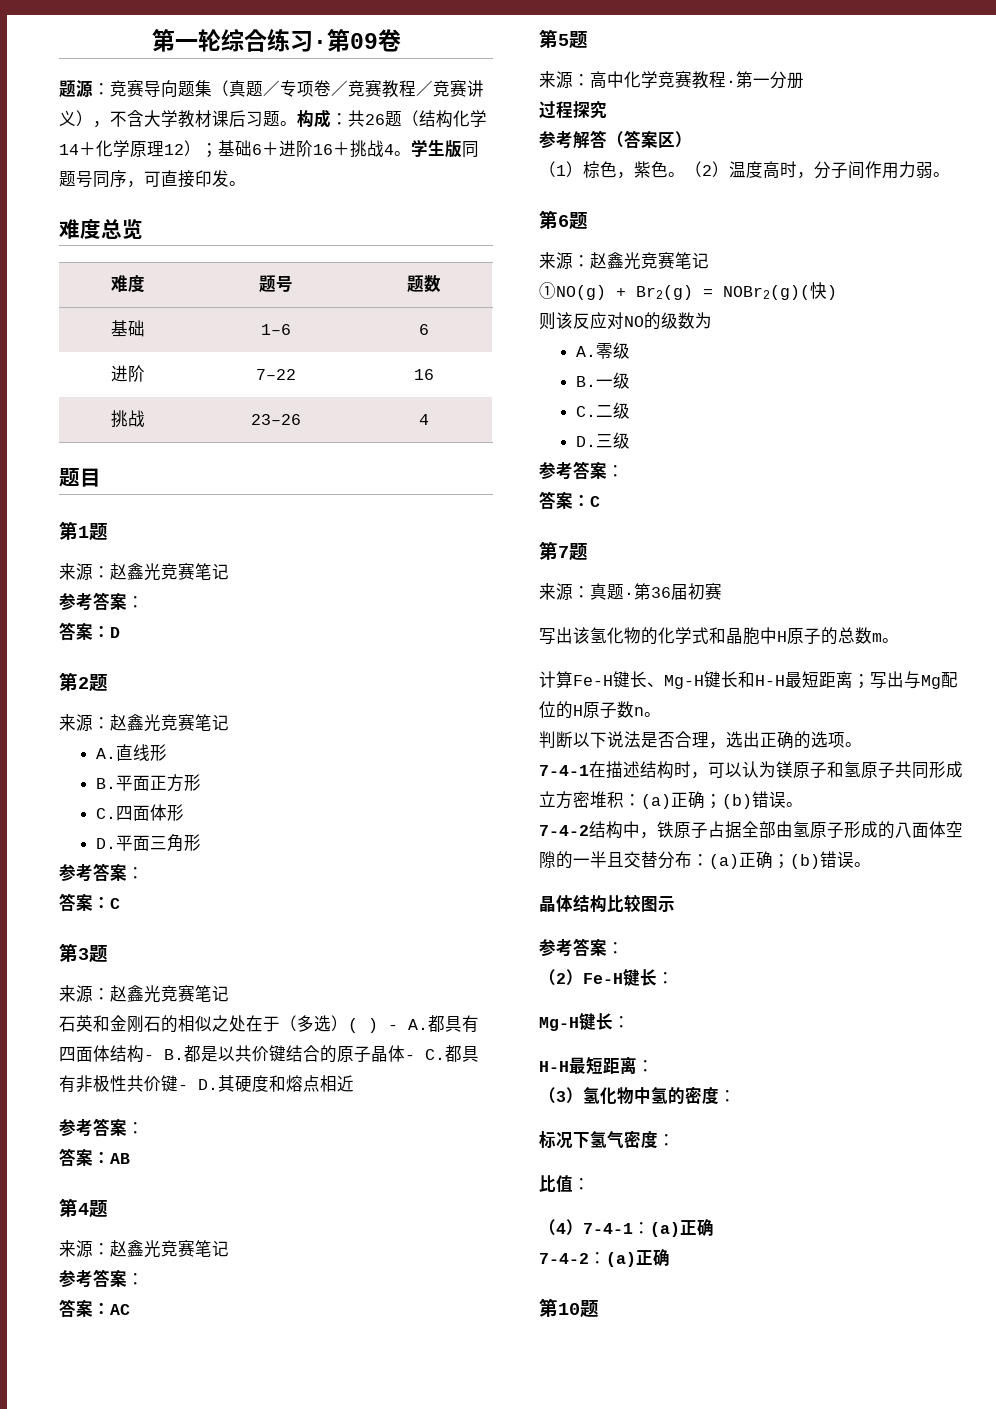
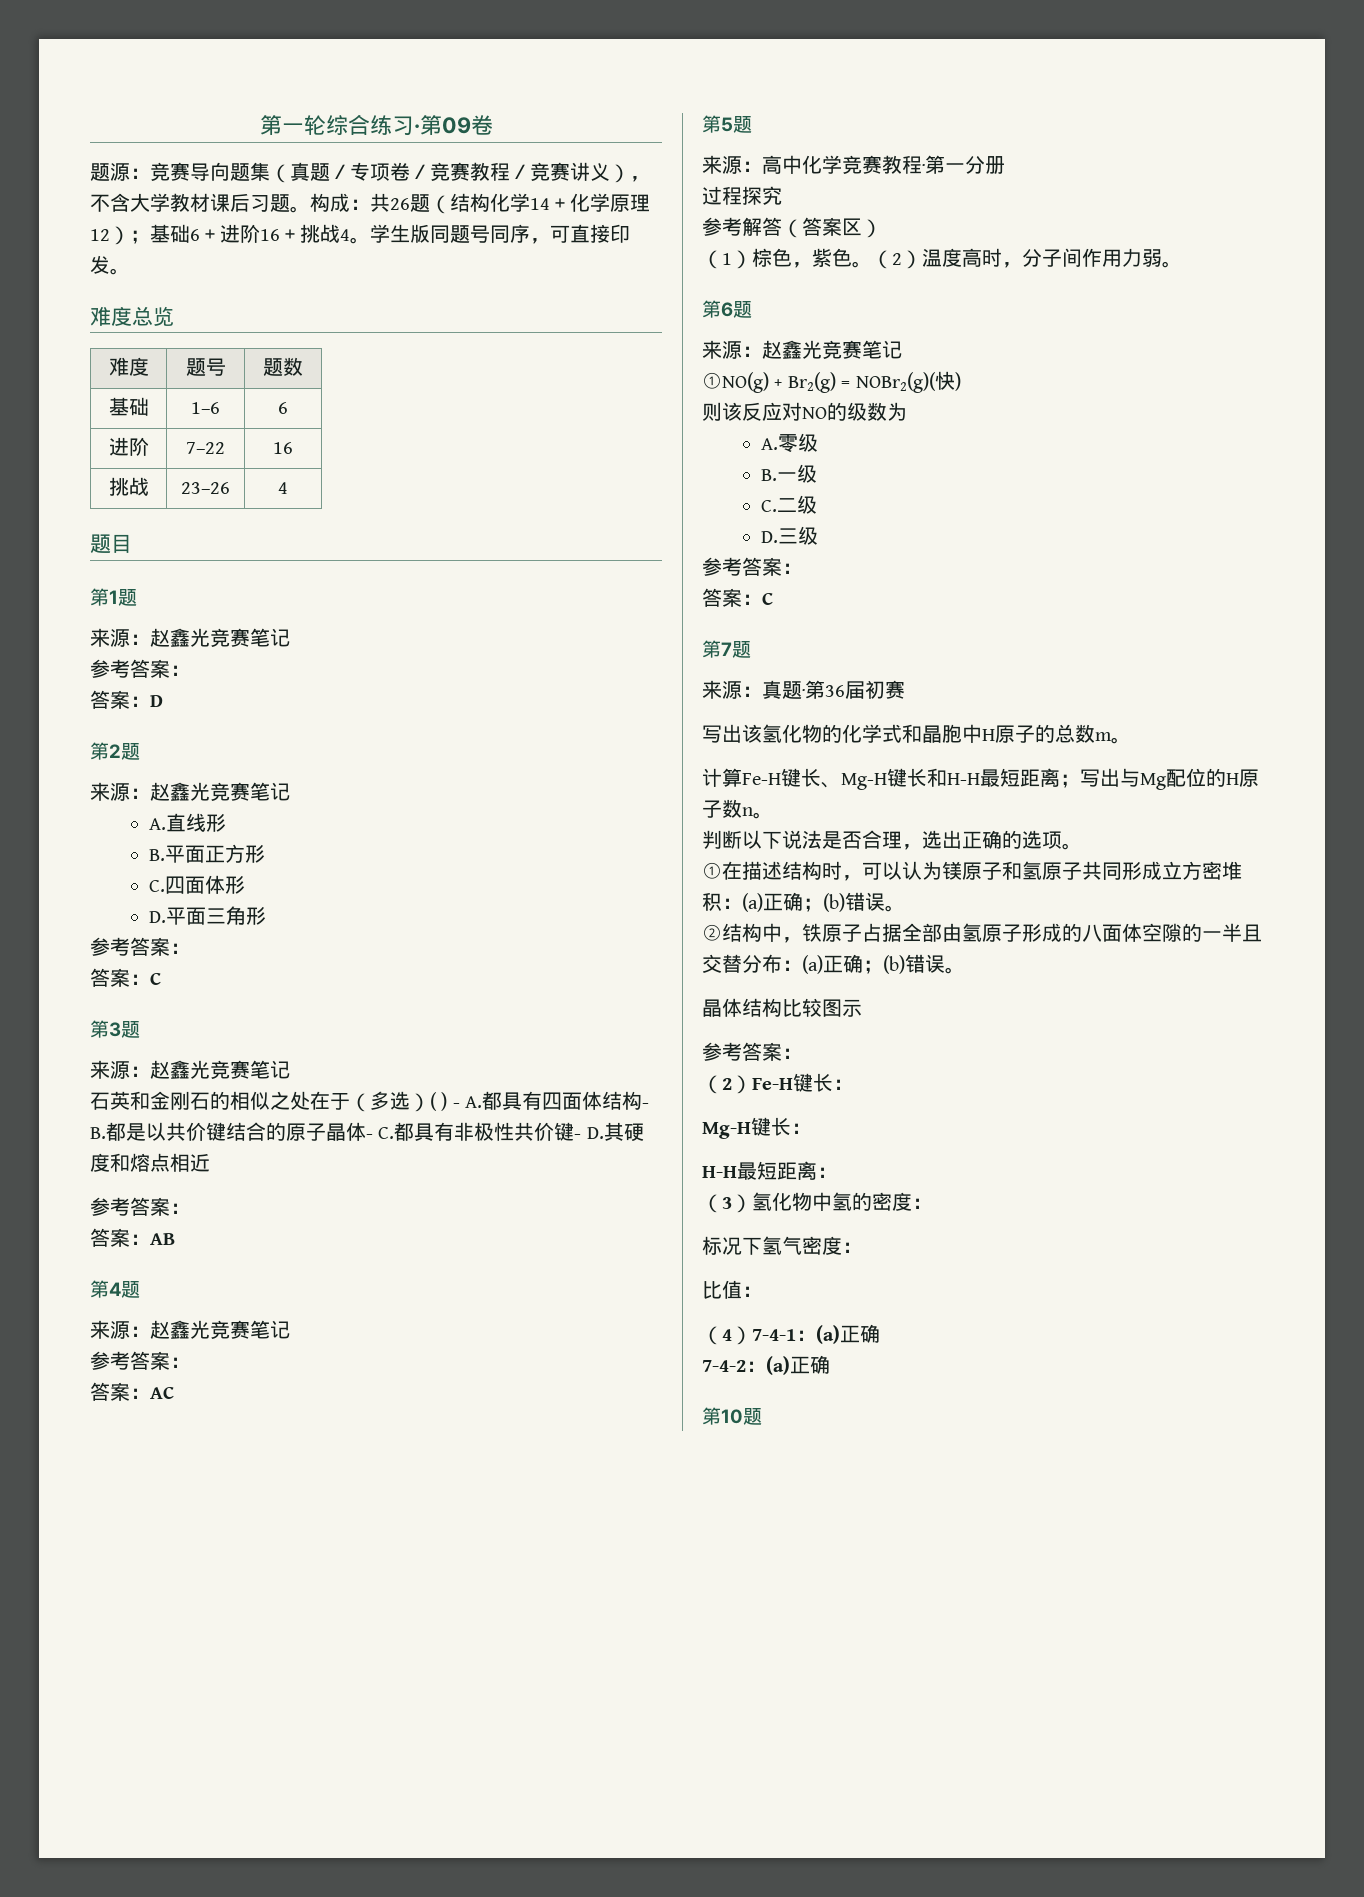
- 7-4-1在描述结构时，可以认为镁原子和氢原子共同形成立方密堆积：(a)正确；(b)错误。
+ ①在描述结构时，可以认为镁原子和氢原子共同形成立方密堆积：(a)正确；(b)错误。
- 7-4-2结构中，铁原子占据全部由氢原子形成的八面体空隙的一半且交替分布：(a)正确；(b)错误。
+ ②结构中，铁原子占据全部由氢原子形成的八面体空隙的一半且交替分布：(a)正确；(b)错误。

